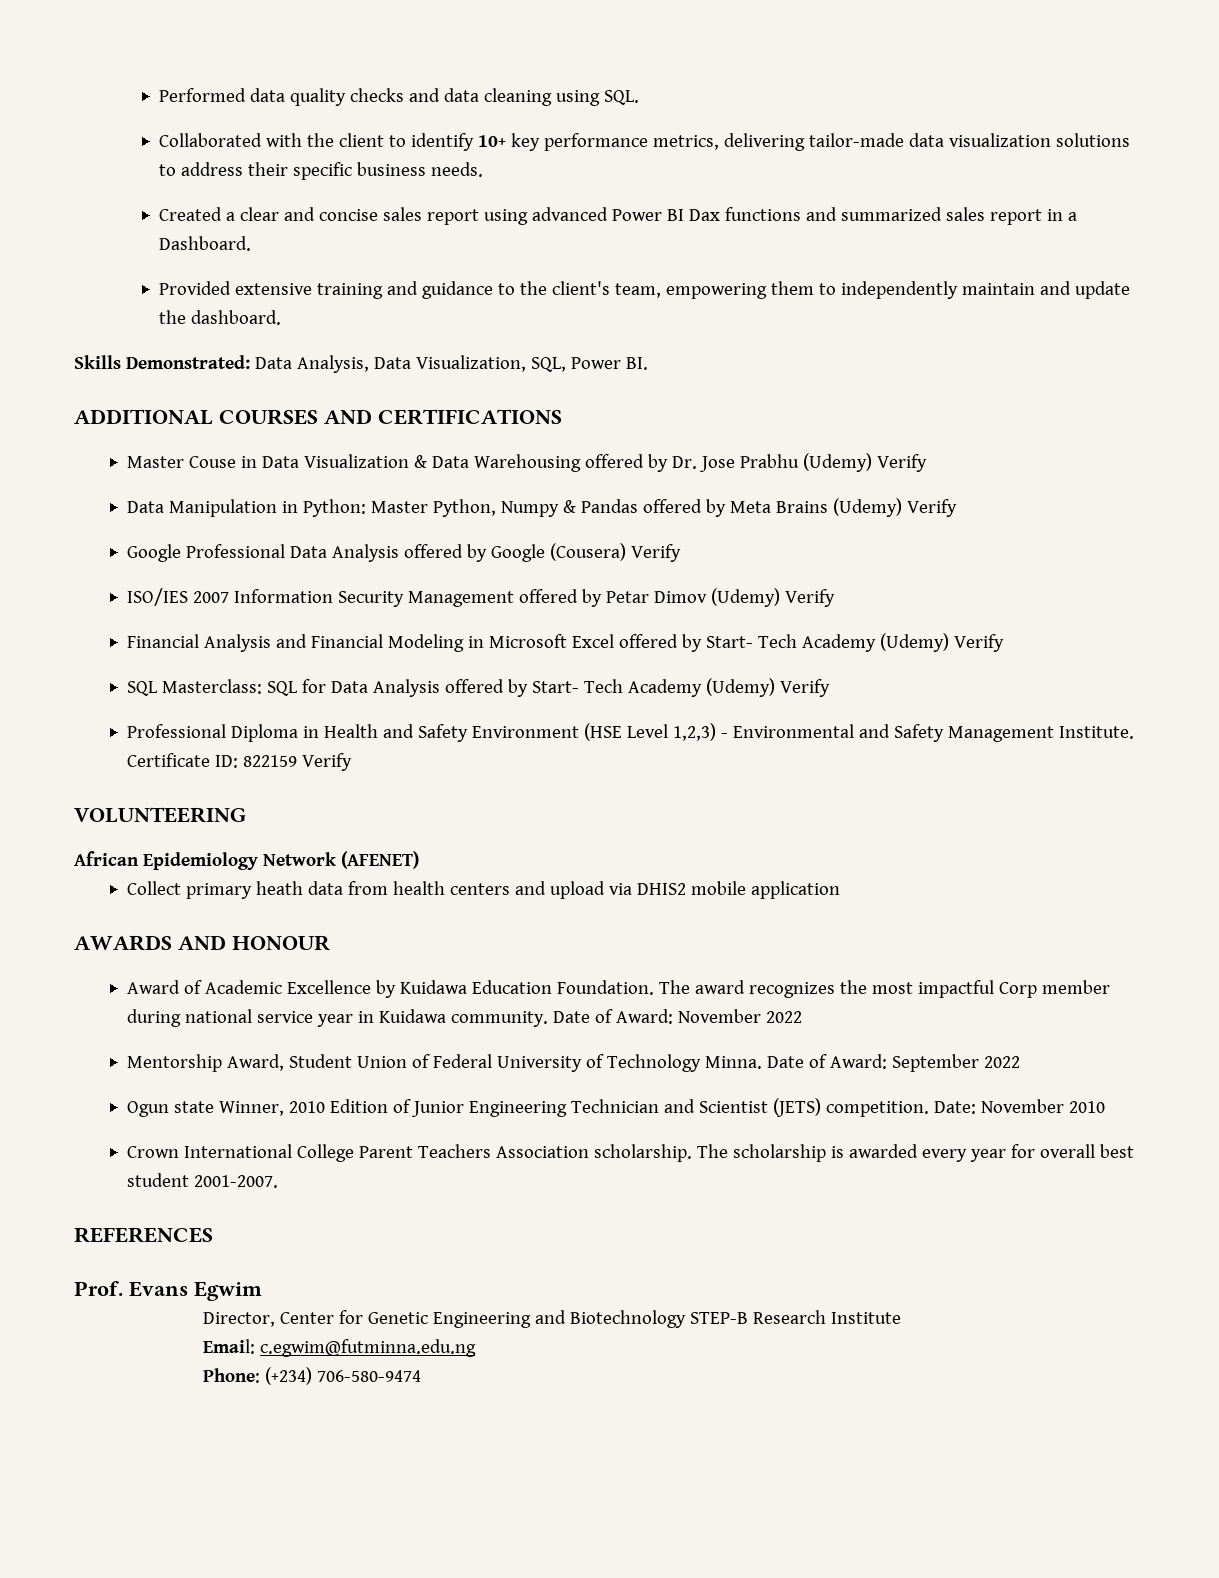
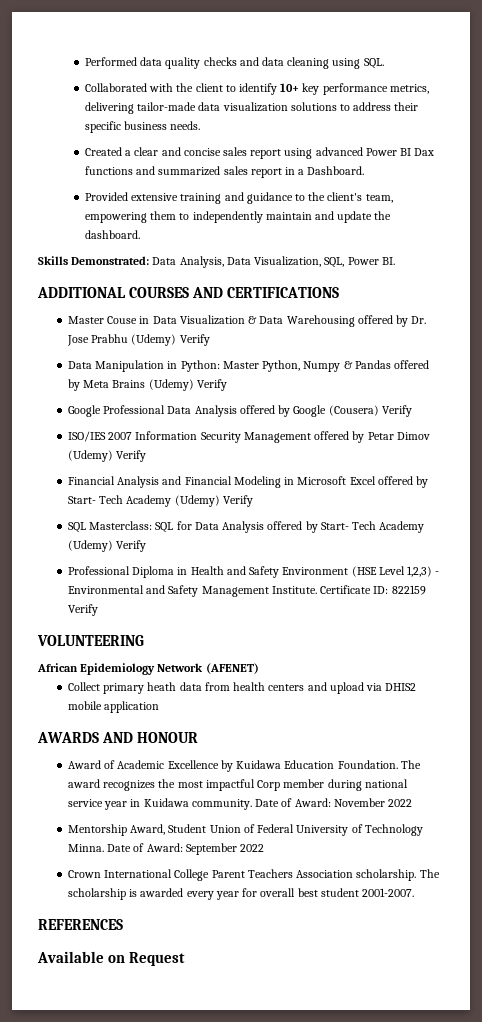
- Ogun state Winner, 2010 Edition of Junior Engineering Technician and Scientist (JETS) competition. Date: November 2010
- Prof. Evans Egwim
- Director, Center for Genetic Engineering and Biotechnology STEP-B Research Institute
- Email: c.egwim@futminna.edu.ng
- Phone: (+234) 706-580-9474
+ Available on Request

